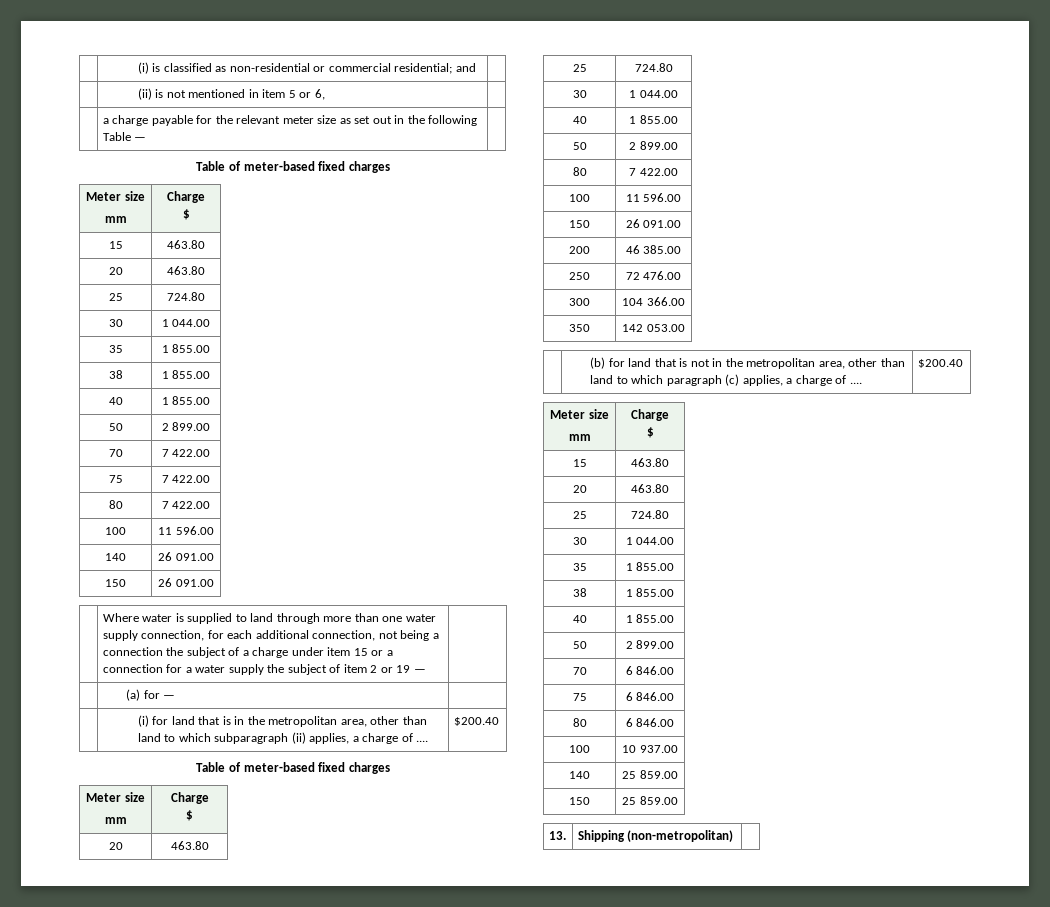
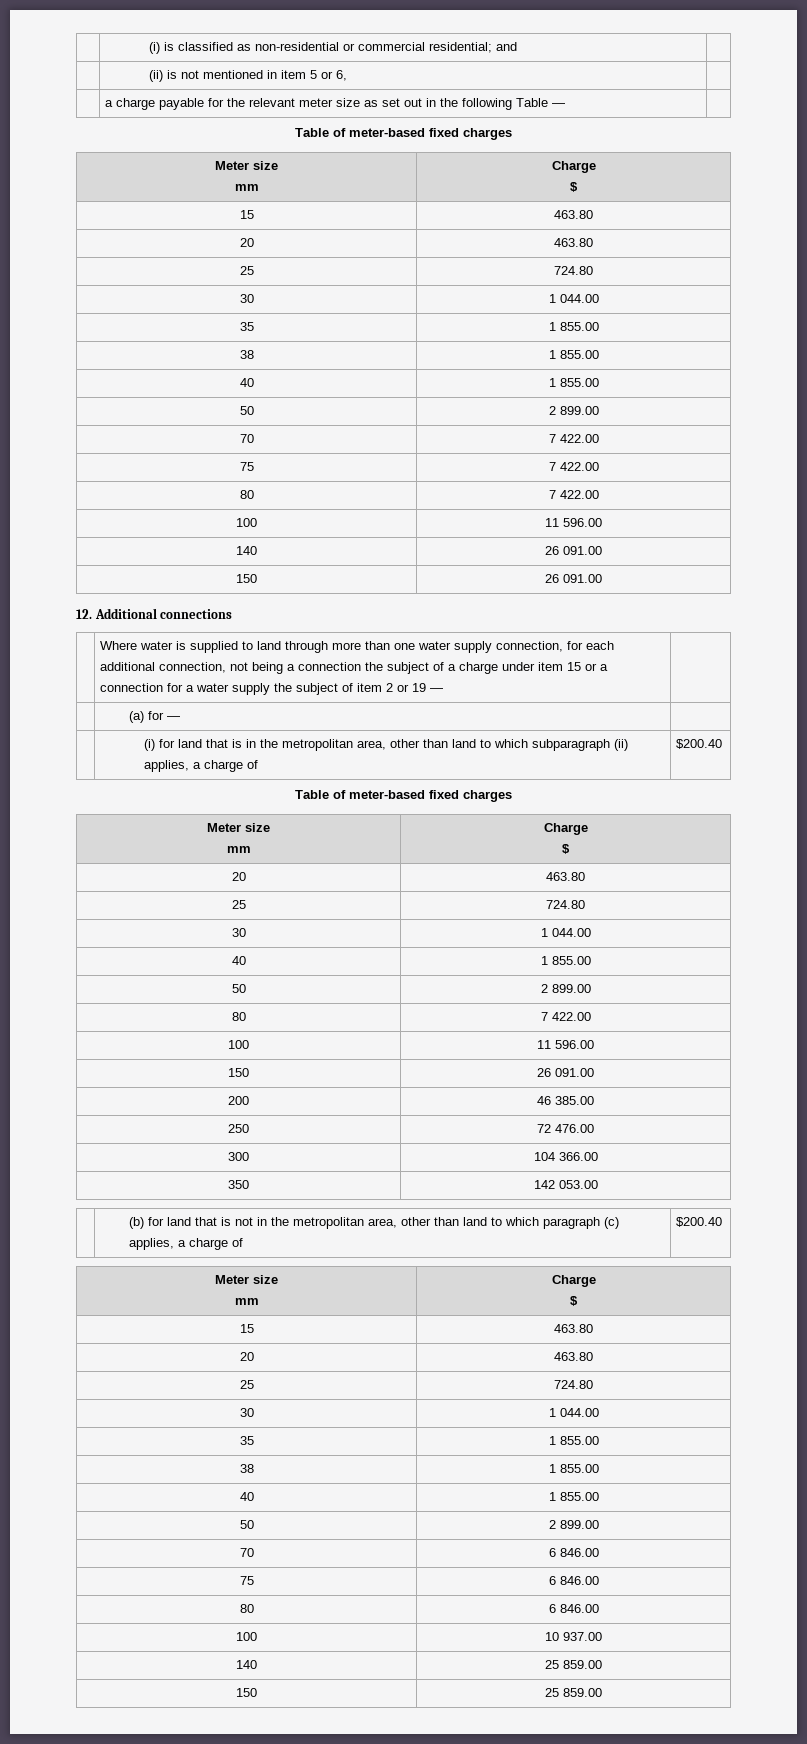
+ 12. Additional connections
- | (i) for land that is in the metropolitan area, other than land to which subparagraph (ii) applies, a charge of .... | $200.40
+ | (i) for land that is in the metropolitan area, other than land to which subparagraph (ii) applies, a charge of | $200.40
- | (b) for land that is not in the metropolitan area, other than land to which paragraph (c) applies, a charge of .... | $200.40
+ | (b) for land that is not in the metropolitan area, other than land to which paragraph (c) applies, a charge of | $200.40
- 13. | Shipping (non-metropolitan) |

